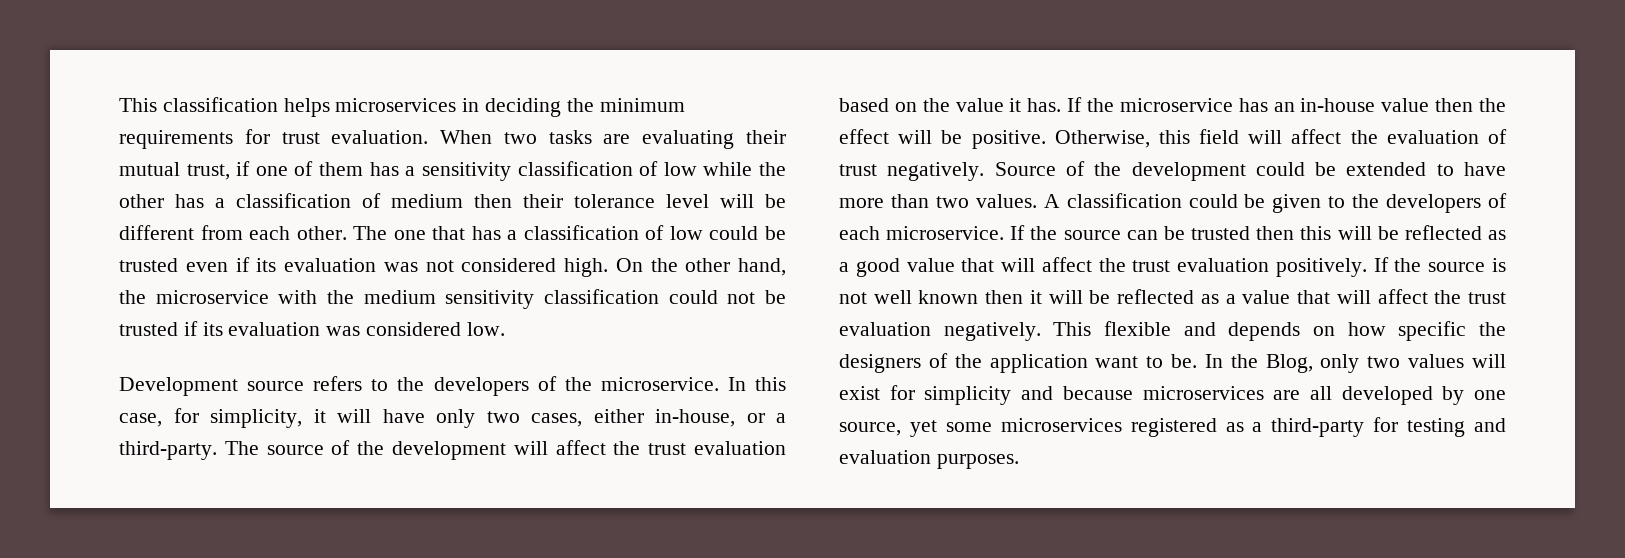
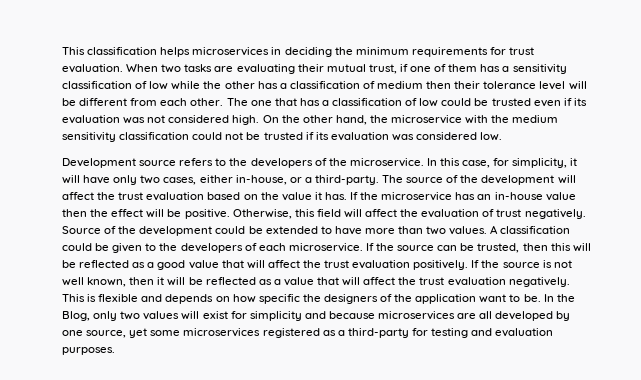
- If the source can be trusted then this will be reflected as a good value that will affect the trust evaluation positively.
+ If the source can be trusted, then this will be reflected as a good value that will affect the trust evaluation positively.
- If the source is not well known then it will be reflected as a value that will affect the trust evaluation negatively.
+ If the source is not well known, then it will be reflected as a value that will affect the trust evaluation negatively.
- This flexible and depends on how specific the designers of the application want to be.
+ This is flexible and depends on how specific the designers of the application want to be.

